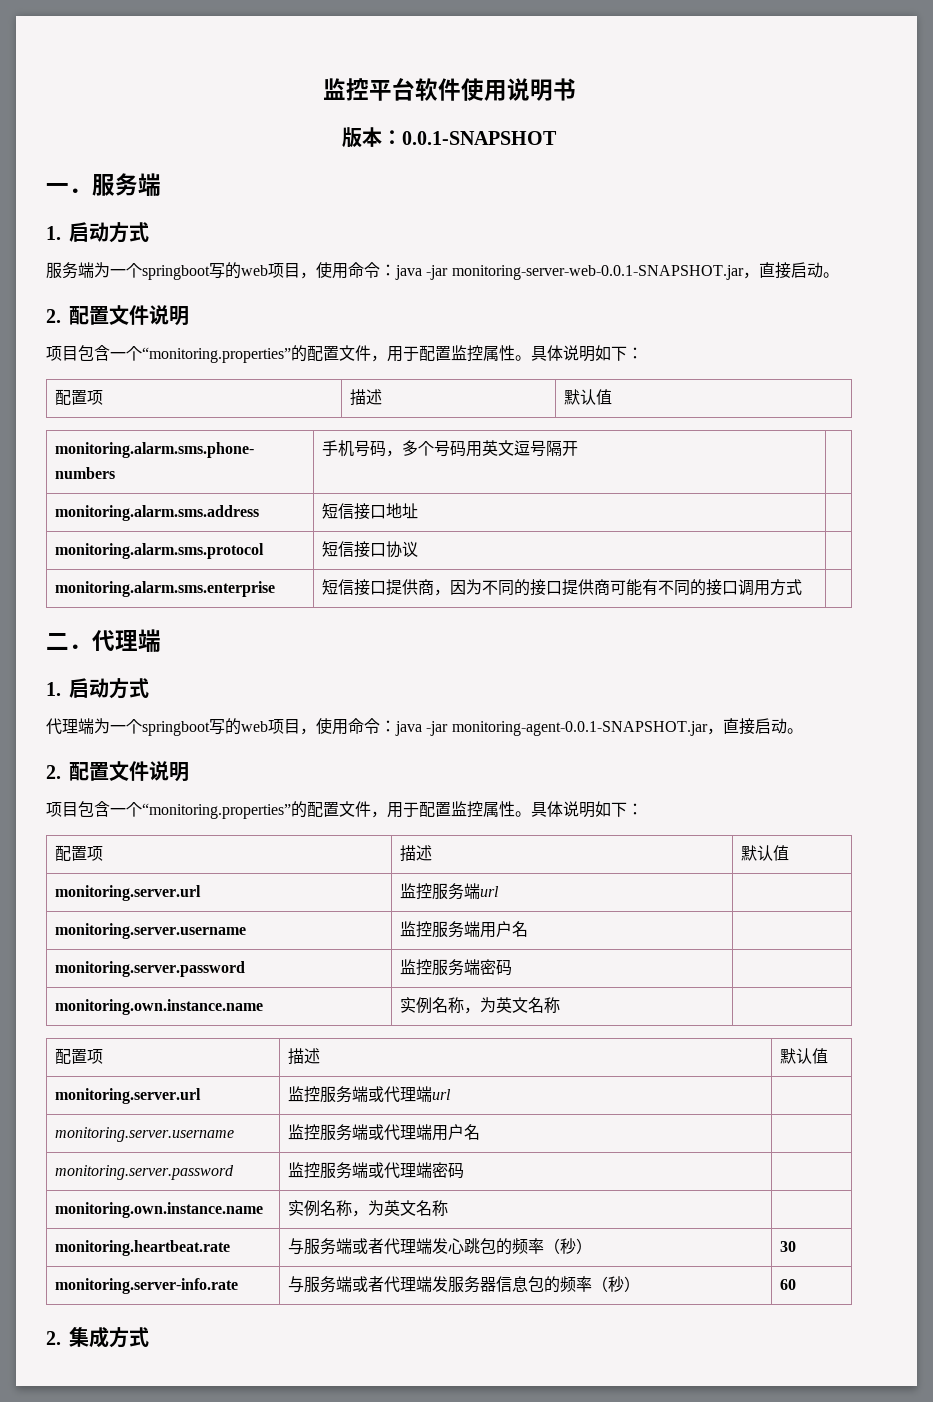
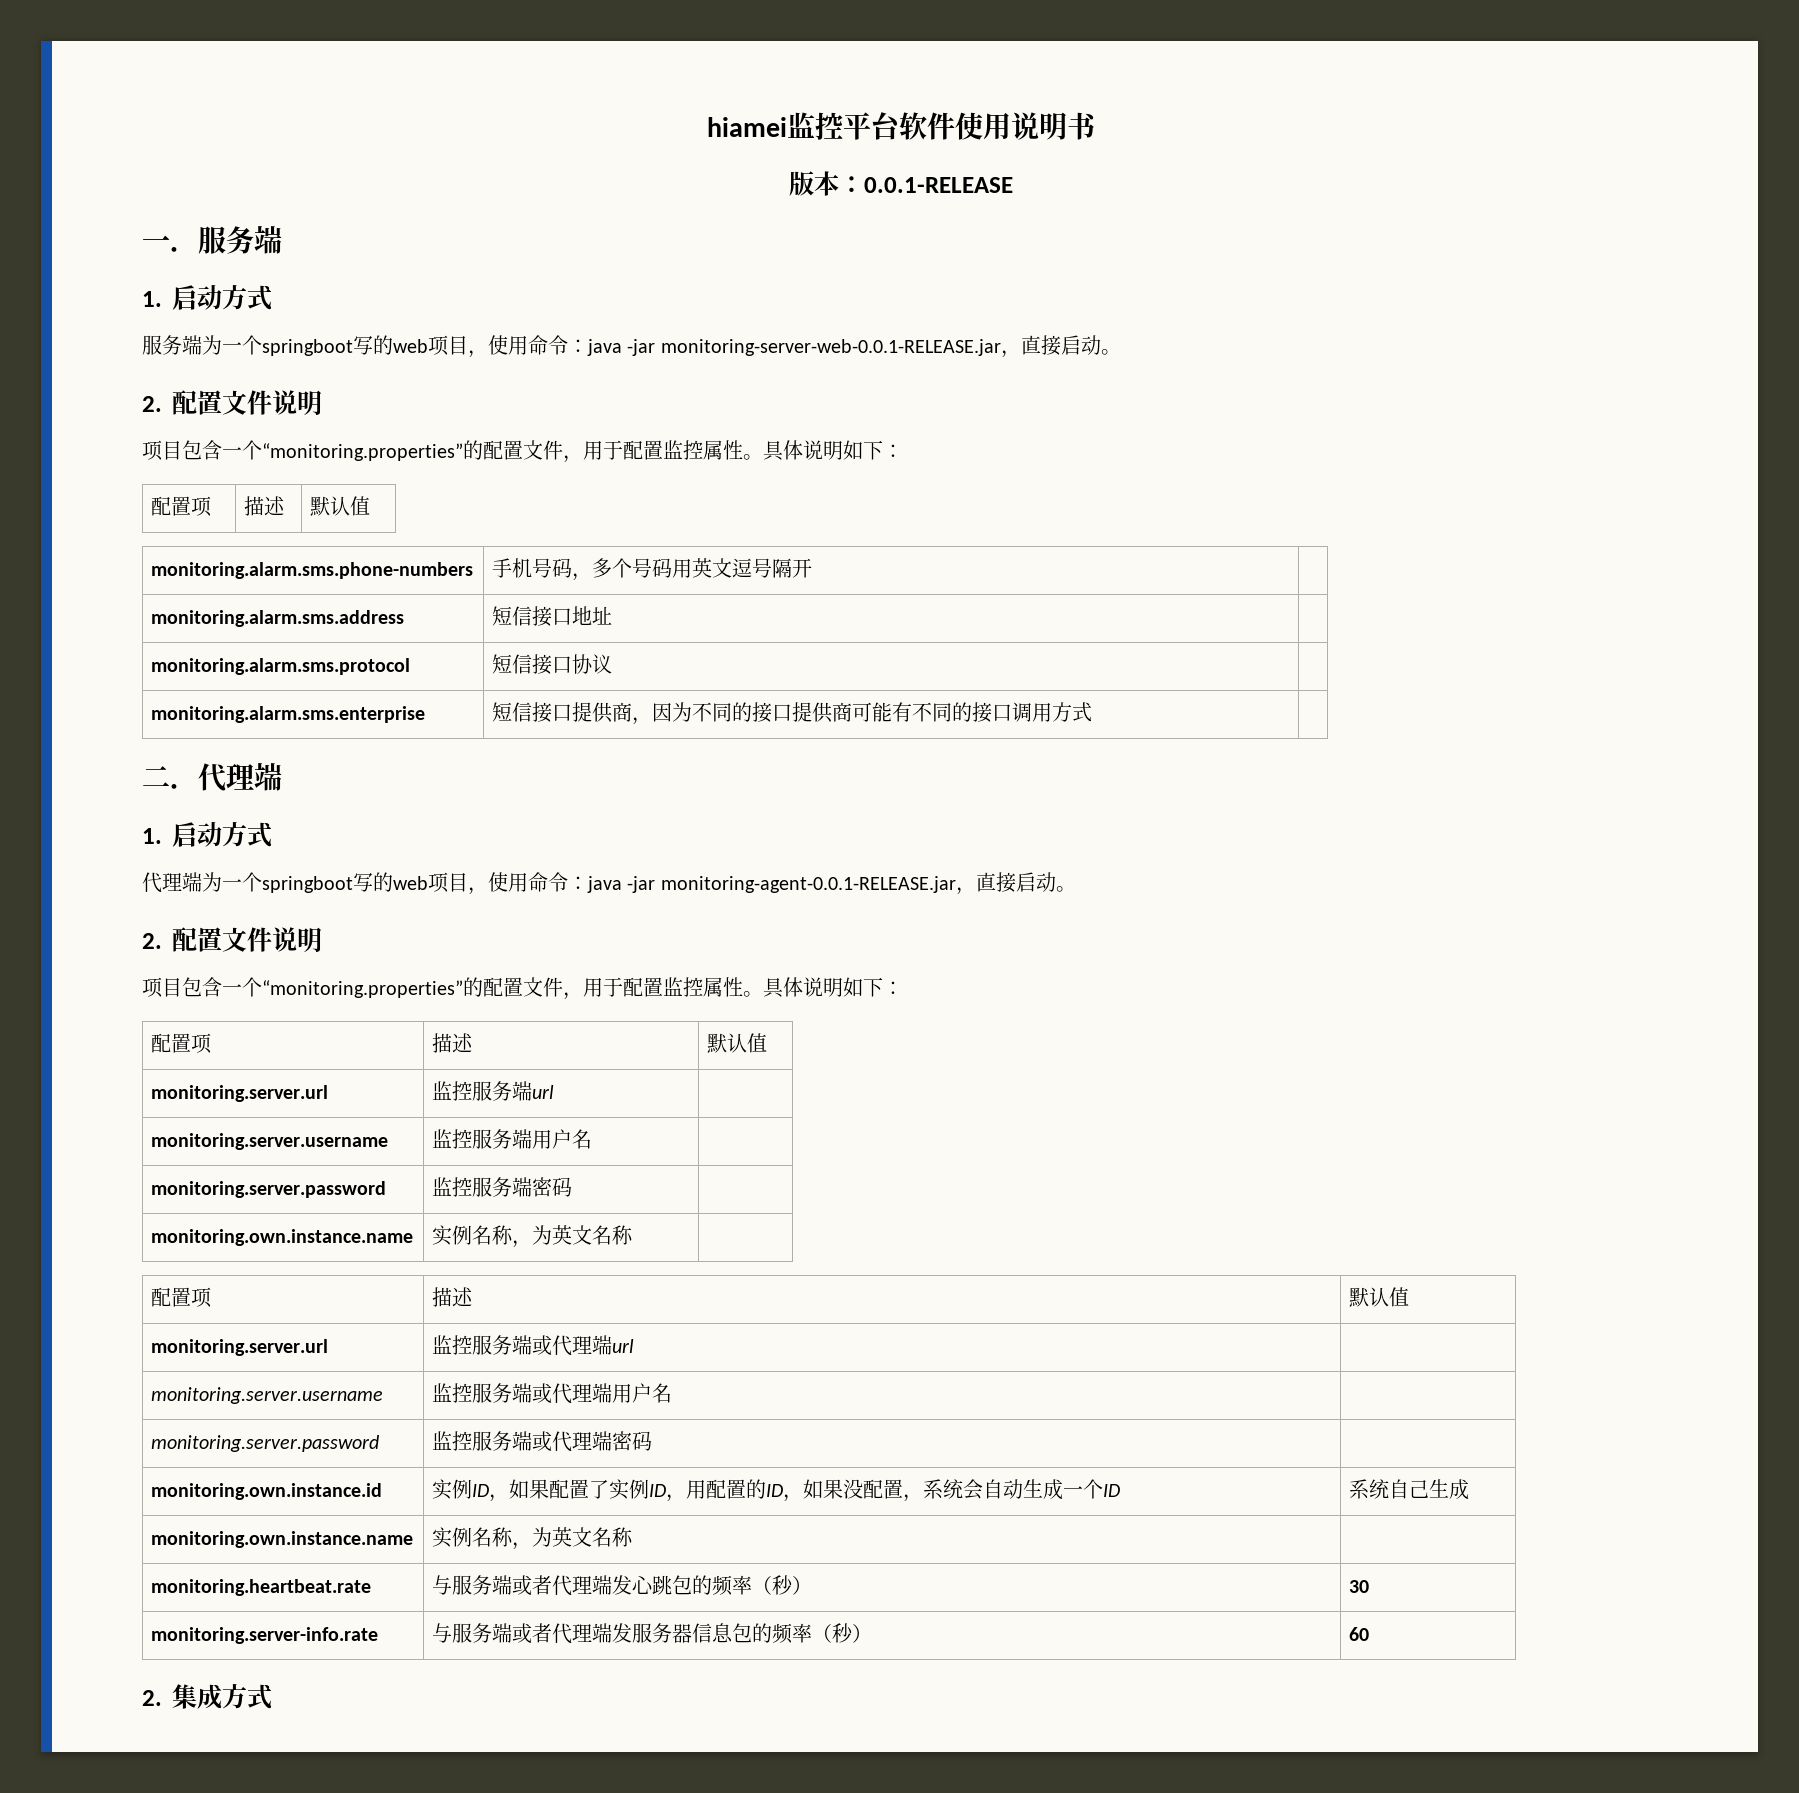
- 监控平台软件使用说明书
+ hiamei监控平台软件使用说明书
- 版本：0.0.1-SNAPSHOT
+ 版本：0.0.1-RELEASE
- 服务端为一个springboot写的web项目，使用命令：java -jar monitoring-server-web-0.0.1-SNAPSHOT.jar，直接启动。
+ 服务端为一个springboot写的web项目，使用命令：java -jar monitoring-server-web-0.0.1-RELEASE.jar，直接启动。
- 代理端为一个springboot写的web项目，使用命令：java -jar monitoring-agent-0.0.1-SNAPSHOT.jar，直接启动。
+ 代理端为一个springboot写的web项目，使用命令：java -jar monitoring-agent-0.0.1-RELEASE.jar，直接启动。
+ monitoring.own.instance.id | 实例ID，如果配置了实例ID，用配置的ID，如果没配置，系统会自动生成一个ID | 系统自己生成

